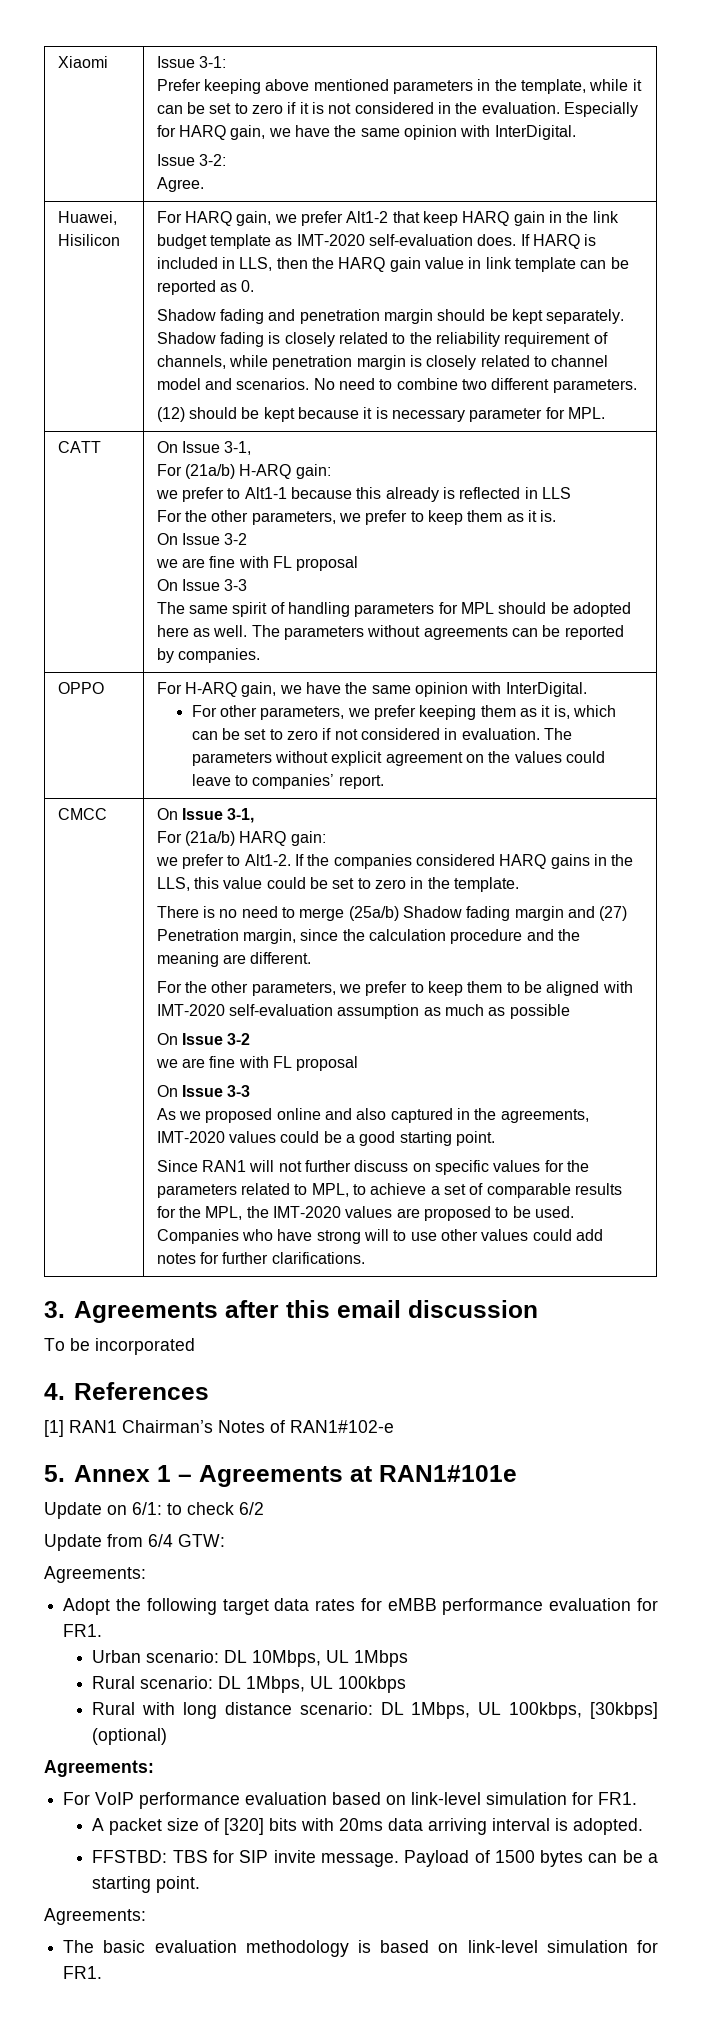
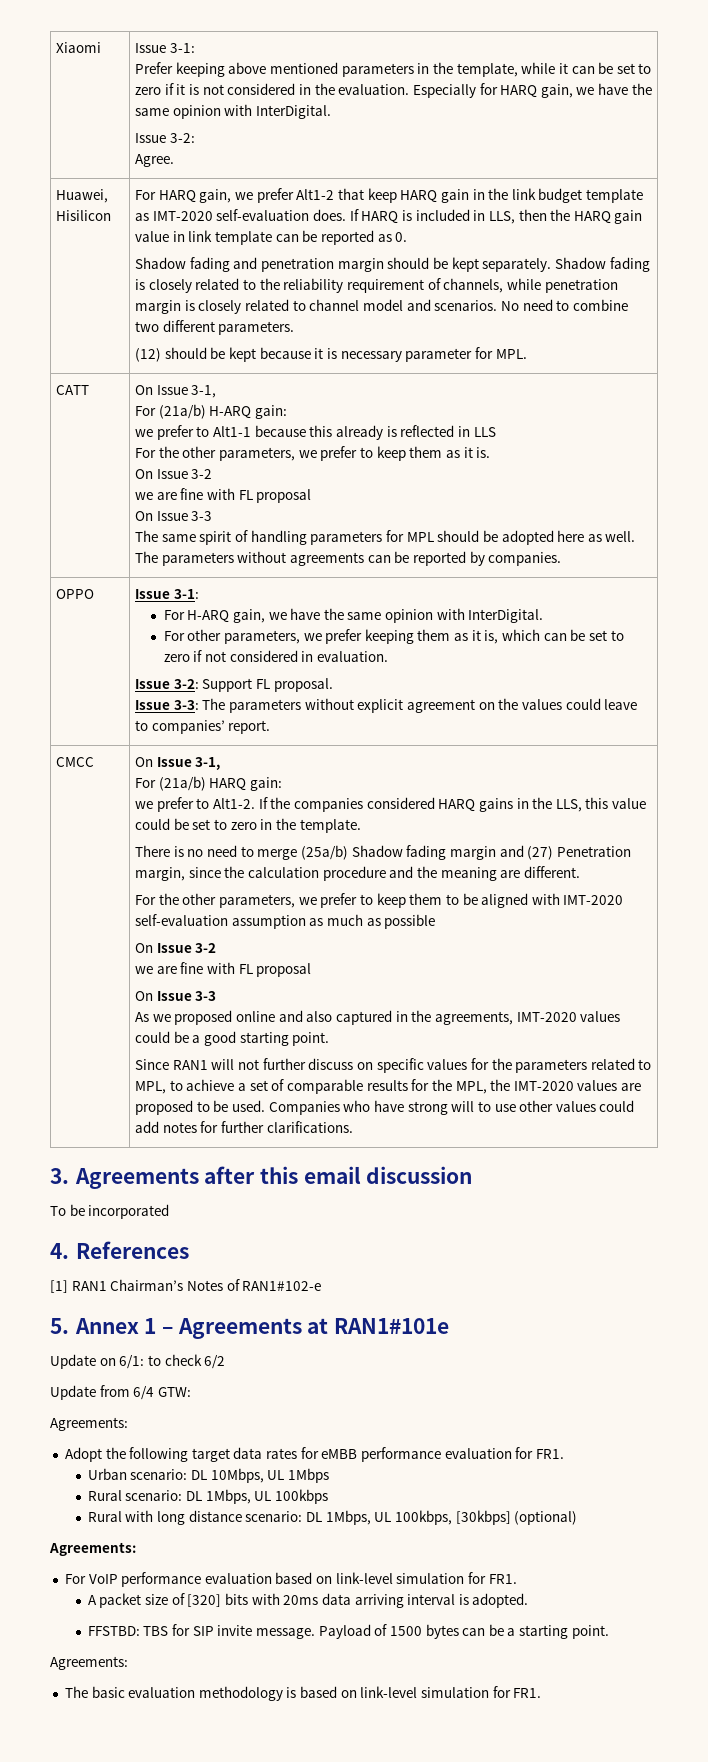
- OPPO
+ OPPO | Issue 3-1:
- For other parameters, we prefer keeping them as it is, which can be set to zero if not considered in evaluation. The parameters without explicit agreement on the values could leave to companies’ report.
+ For other parameters, we prefer keeping them as it is, which can be set to zero if not considered in evaluation.
+ Issue 3-2: Support FL proposal.
+ Issue 3-3: The parameters without explicit agreement on the values could leave to companies’ report.

